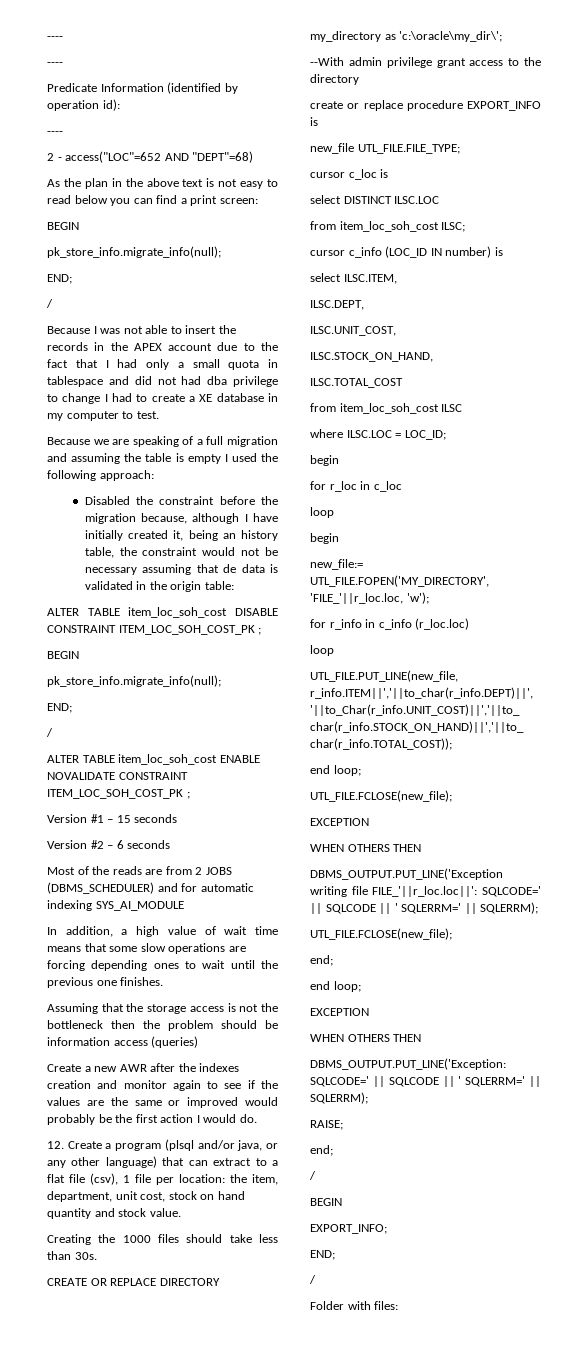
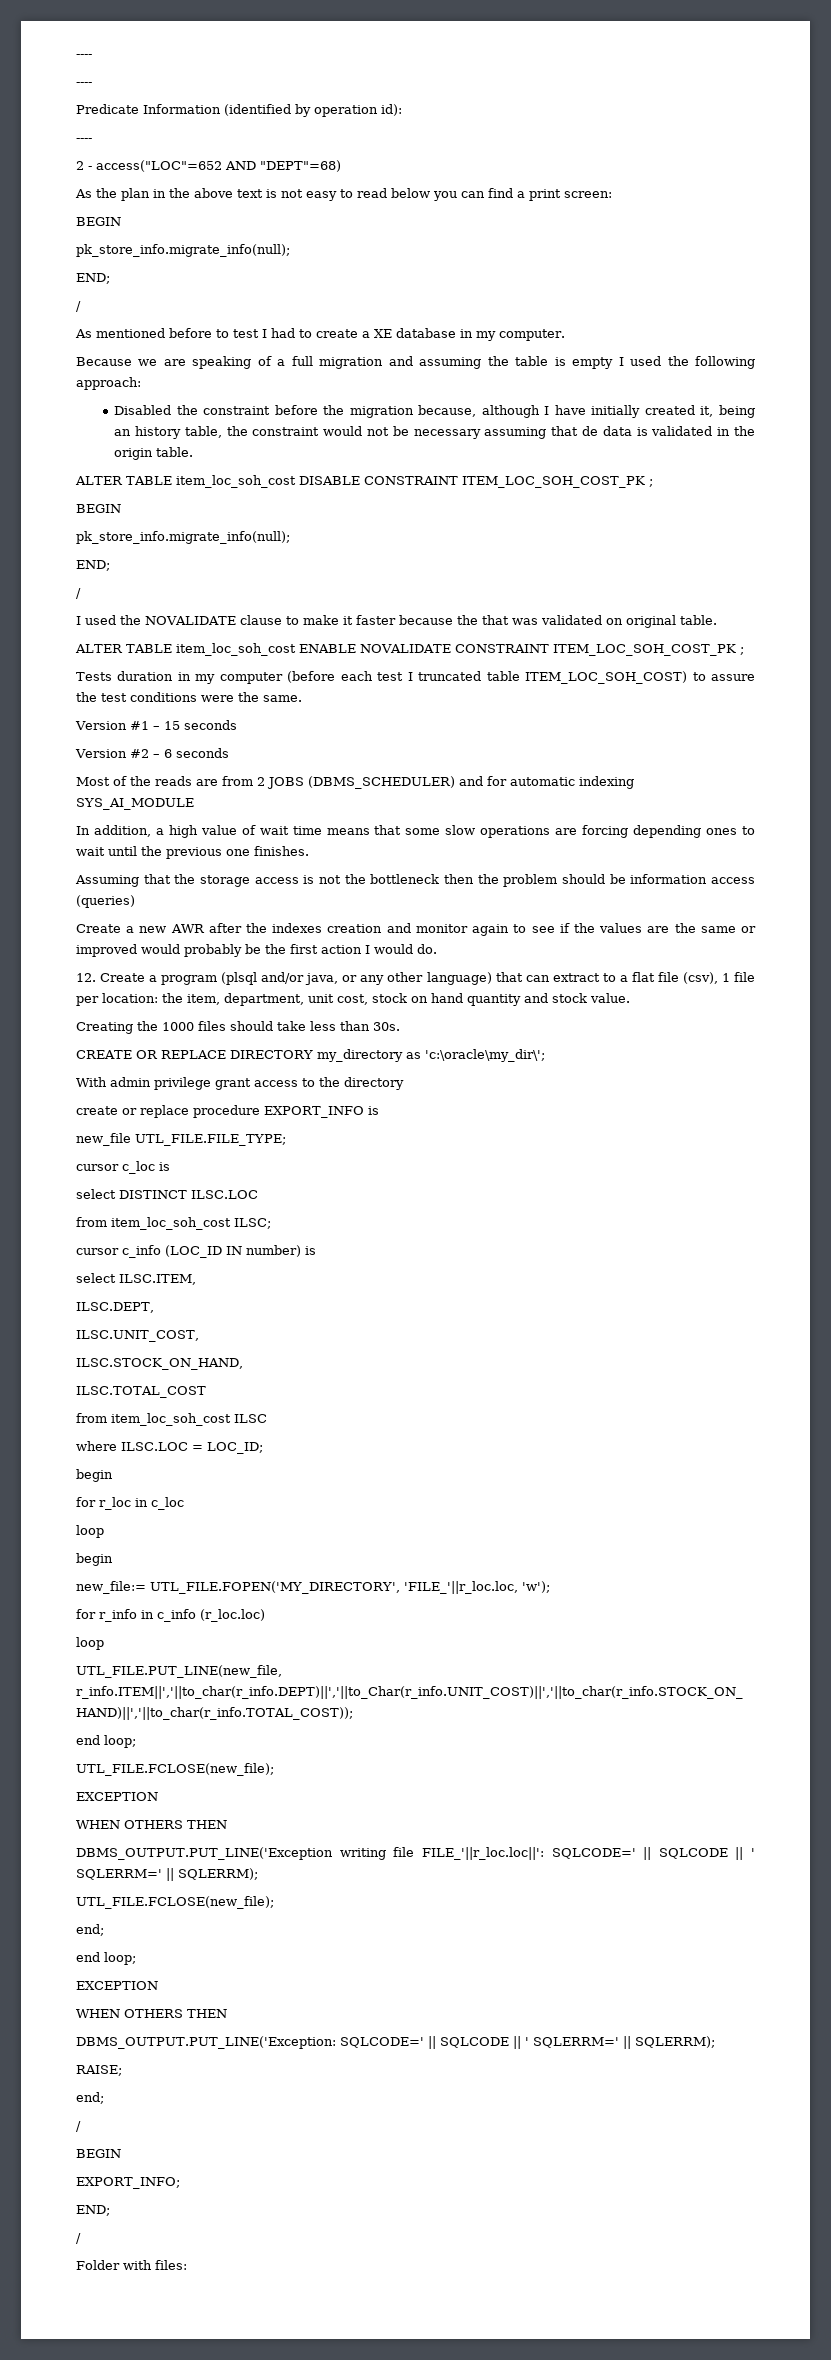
- Because I was not able to insert the records in the APEX account due to the fact that I had only a small quota in tablespace and did not had dba privilege to change I had to create a XE database in my computer to test.
+ As mentioned before to test I had to create a XE database in my computer.
- Disabled the constraint before the migration because, although I have initially created it, being an history table, the constraint would not be necessary assuming that de data is validated in the origin table:
+ Disabled the constraint before the migration because, although I have initially created it, being an history table, the constraint would not be necessary assuming that de data is validated in the origin table.
+ I used the NOVALIDATE clause to make it faster because the that was validated on original table.
+ Tests duration in my computer (before each test I truncated table ITEM_LOC_SOH_COST) to assure the test conditions were the same.
- --With admin privilege grant access to the directory
+ With admin privilege grant access to the directory

